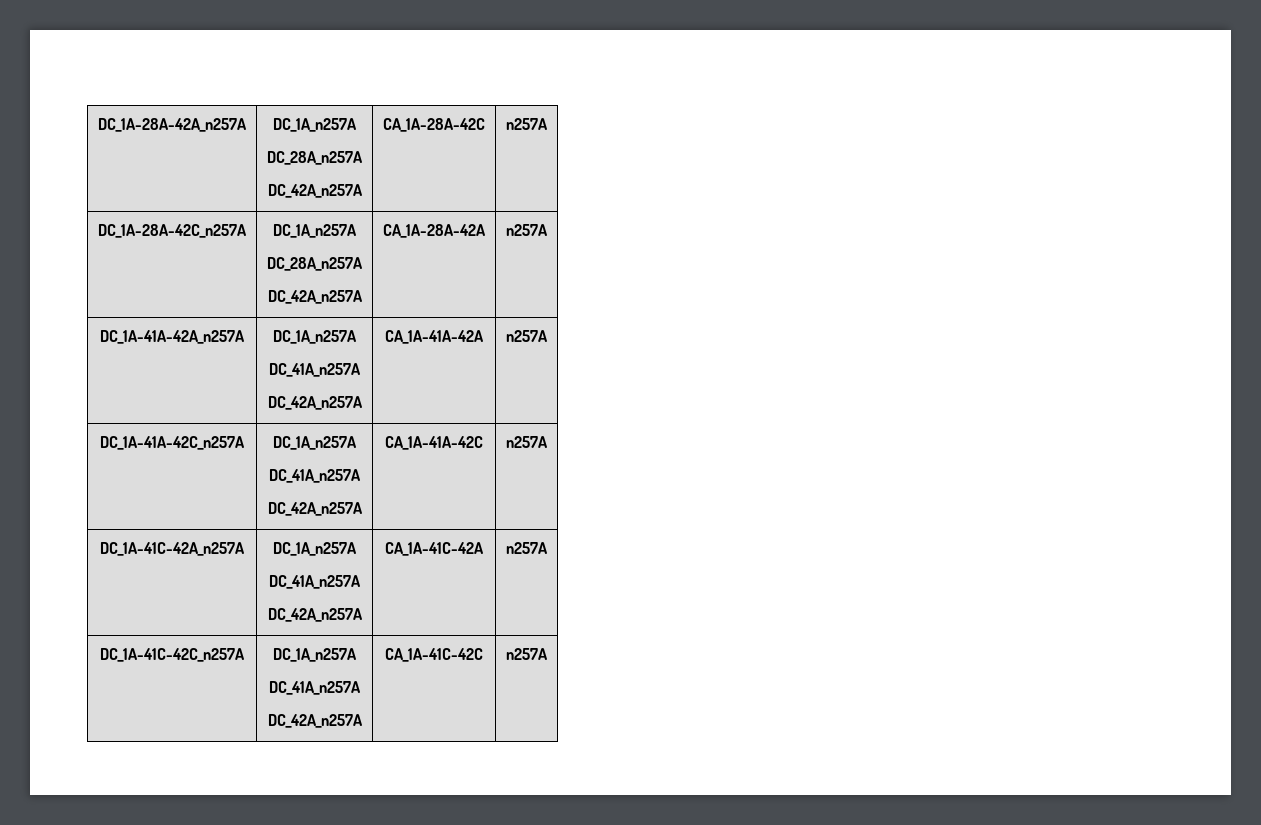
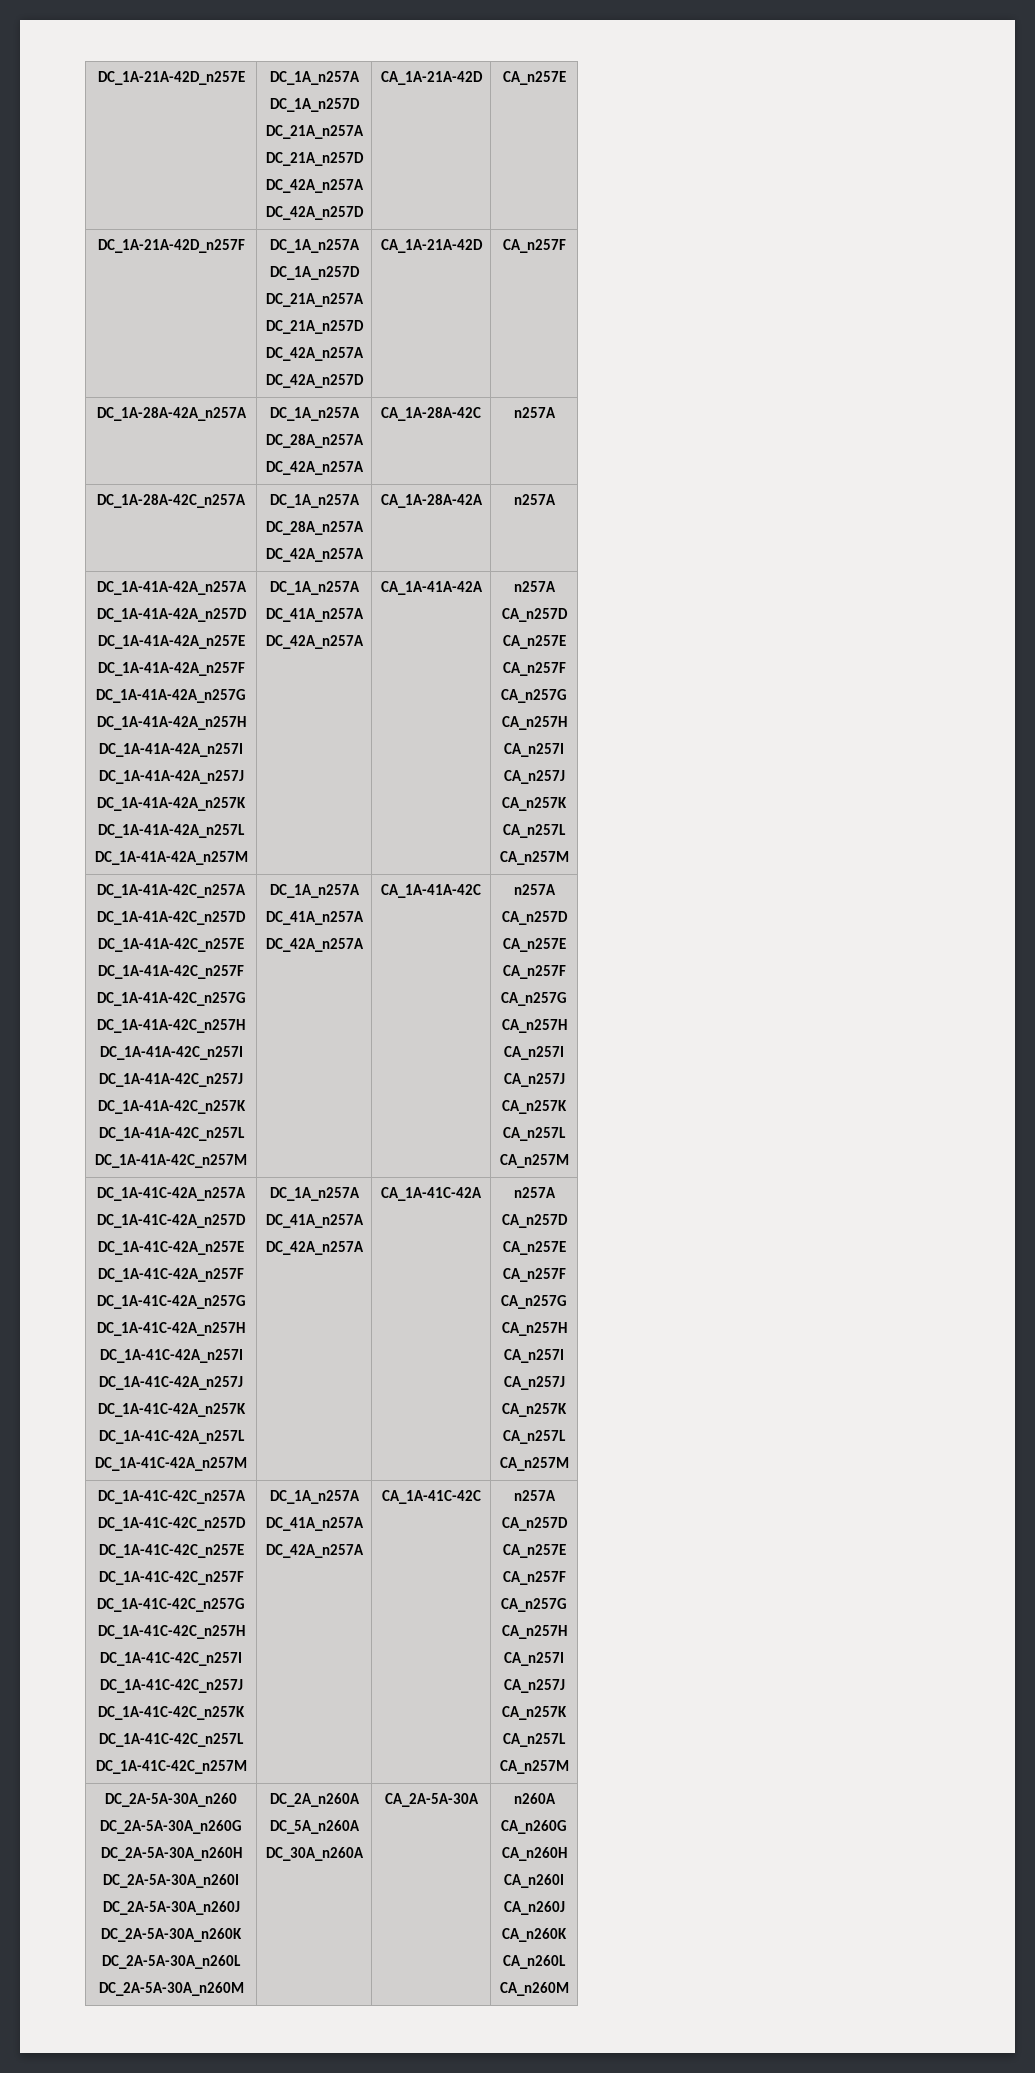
+ DC_1A-21A-42D_n257E | DC_1A_n257A
+ DC_1A_n257D
+ DC_21A_n257A
+ DC_21A_n257D
+ DC_42A_n257A
+ DC_42A_n257D | CA_1A-21A-42D | CA_n257E
+ DC_1A-21A-42D_n257F | DC_1A_n257A
+ DC_1A_n257D
+ DC_21A_n257A
+ DC_21A_n257D
+ DC_42A_n257A
+ DC_42A_n257D | CA_1A-21A-42D | CA_n257F
- DC_1A-41A-42A_n257A | DC_1A_n257A
+ DC_1A-41A-42A_n257A
+ DC_1A-41A-42A_n257D
+ DC_1A-41A-42A_n257E
+ DC_1A-41A-42A_n257F
+ DC_1A-41A-42A_n257G
+ DC_1A-41A-42A_n257H
+ DC_1A-41A-42A_n257I
+ DC_1A-41A-42A_n257J
+ DC_1A-41A-42A_n257K
+ DC_1A-41A-42A_n257L
+ DC_1A-41A-42A_n257M | DC_1A_n257A
  DC_41A_n257A
  DC_42A_n257A | CA_1A-41A-42A | n257A
- DC_1A-41A-42C_n257A | DC_1A_n257A
+ CA_n257D
+ CA_n257E
+ CA_n257F
+ CA_n257G
+ CA_n257H
+ CA_n257I
+ CA_n257J
+ CA_n257K
+ CA_n257L
+ CA_n257M
+ DC_1A-41A-42C_n257A
+ DC_1A-41A-42C_n257D
+ DC_1A-41A-42C_n257E
+ DC_1A-41A-42C_n257F
+ DC_1A-41A-42C_n257G
+ DC_1A-41A-42C_n257H
+ DC_1A-41A-42C_n257I
+ DC_1A-41A-42C_n257J
+ DC_1A-41A-42C_n257K
+ DC_1A-41A-42C_n257L
+ DC_1A-41A-42C_n257M | DC_1A_n257A
  DC_41A_n257A
  DC_42A_n257A | CA_1A-41A-42C | n257A
- DC_1A-41C-42A_n257A | DC_1A_n257A
+ CA_n257D
+ CA_n257E
+ CA_n257F
+ CA_n257G
+ CA_n257H
+ CA_n257I
+ CA_n257J
+ CA_n257K
+ CA_n257L
+ CA_n257M
+ DC_1A-41C-42A_n257A
+ DC_1A-41C-42A_n257D
+ DC_1A-41C-42A_n257E
+ DC_1A-41C-42A_n257F
+ DC_1A-41C-42A_n257G
+ DC_1A-41C-42A_n257H
+ DC_1A-41C-42A_n257I
+ DC_1A-41C-42A_n257J
+ DC_1A-41C-42A_n257K
+ DC_1A-41C-42A_n257L
+ DC_1A-41C-42A_n257M | DC_1A_n257A
  DC_41A_n257A
  DC_42A_n257A | CA_1A-41C-42A | n257A
- DC_1A-41C-42C_n257A | DC_1A_n257A
+ CA_n257D
+ CA_n257E
+ CA_n257F
+ CA_n257G
+ CA_n257H
+ CA_n257I
+ CA_n257J
+ CA_n257K
+ CA_n257L
+ CA_n257M
+ DC_1A-41C-42C_n257A
+ DC_1A-41C-42C_n257D
+ DC_1A-41C-42C_n257E
+ DC_1A-41C-42C_n257F
+ DC_1A-41C-42C_n257G
+ DC_1A-41C-42C_n257H
+ DC_1A-41C-42C_n257I
+ DC_1A-41C-42C_n257J
+ DC_1A-41C-42C_n257K
+ DC_1A-41C-42C_n257L
+ DC_1A-41C-42C_n257M | DC_1A_n257A
  DC_41A_n257A
  DC_42A_n257A | CA_1A-41C-42C | n257A
+ CA_n257D
+ CA_n257E
+ CA_n257F
+ CA_n257G
+ CA_n257H
+ CA_n257I
+ CA_n257J
+ CA_n257K
+ CA_n257L
+ CA_n257M
+ DC_2A-5A-30A_n260
+ DC_2A-5A-30A_n260G
+ DC_2A-5A-30A_n260H
+ DC_2A-5A-30A_n260I
+ DC_2A-5A-30A_n260J
+ DC_2A-5A-30A_n260K
+ DC_2A-5A-30A_n260L
+ DC_2A-5A-30A_n260M | DC_2A_n260A
+ DC_5A_n260A
+ DC_30A_n260A | CA_2A-5A-30A | n260A
+ CA_n260G
+ CA_n260H
+ CA_n260I
+ CA_n260J
+ CA_n260K
+ CA_n260L
+ CA_n260M

